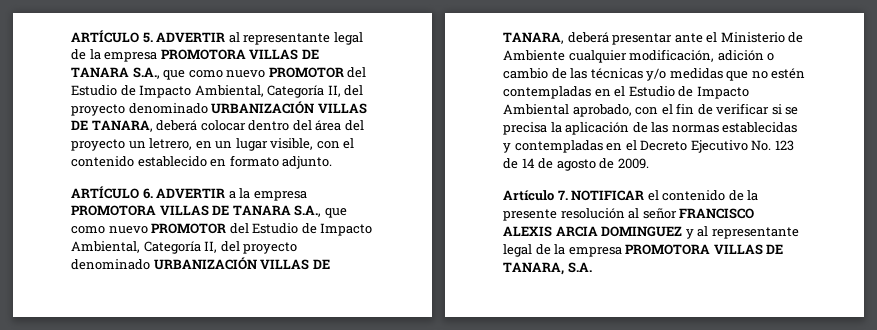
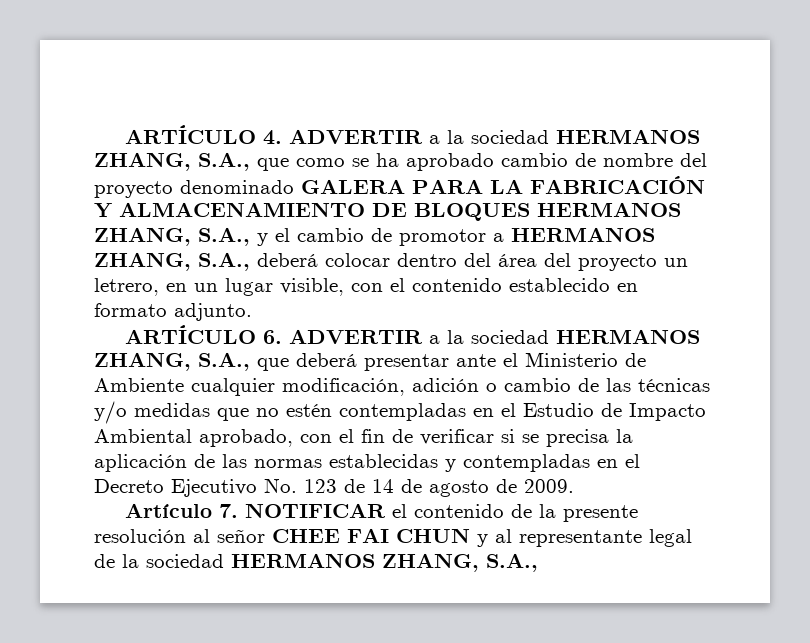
- ARTÍCULO 5. ADVERTIR al representante legal de la empresa PROMOTORA VILLAS DE TANARA S.A., que como nuevo PROMOTOR del Estudio de Impacto Ambiental, Categoría II, del proyecto denominado URBANIZACIÓN VILLAS DE TANARA, deberá colocar dentro del área del proyecto un letrero, en un lugar visible, con el contenido establecido en formato adjunto.
+ ARTÍCULO 4. ADVERTIR a la sociedad HERMANOS ZHANG, S.A., que como se ha aprobado cambio de nombre del proyecto denominado GALERA PARA LA FABRICACIÓN Y ALMACENAMIENTO DE BLOQUES HERMANOS ZHANG, S.A., y el cambio de promotor a HERMANOS ZHANG, S.A., deberá colocar dentro del área del proyecto un letrero, en un lugar visible, con el contenido establecido en formato adjunto.
- ARTÍCULO 6. ADVERTIR a la empresa PROMOTORA VILLAS DE TANARA S.A., que como nuevo PROMOTOR del Estudio de Impacto Ambiental, Categoría II, del proyecto denominado URBANIZACIÓN VILLAS DE TANARA, deberá presentar ante el Ministerio de Ambiente cualquier modificación, adición o cambio de las técnicas y/o medidas que no estén contempladas en el Estudio de Impacto Ambiental aprobado, con el fin de verificar si se precisa la aplicación de las normas establecidas y contempladas en el Decreto Ejecutivo No. 123 de 14 de agosto de 2009.
+ ARTÍCULO 6. ADVERTIR a la sociedad HERMANOS ZHANG, S.A., que deberá presentar ante el Ministerio de Ambiente cualquier modificación, adición o cambio de las técnicas y/o medidas que no estén contempladas en el Estudio de Impacto Ambiental aprobado, con el fin de verificar si se precisa la aplicación de las normas establecidas y contempladas en el Decreto Ejecutivo No. 123 de 14 de agosto de 2009.
- Artículo 7. NOTIFICAR el contenido de la presente resolución al señor FRANCISCO ALEXIS ARCIA DOMINGUEZ y al representante legal de la empresa PROMOTORA VILLAS DE TANARA, S.A.
+ Artículo 7. NOTIFICAR el contenido de la presente resolución al señor CHEE FAI CHUN y al representante legal de la sociedad HERMANOS ZHANG, S.A.,

